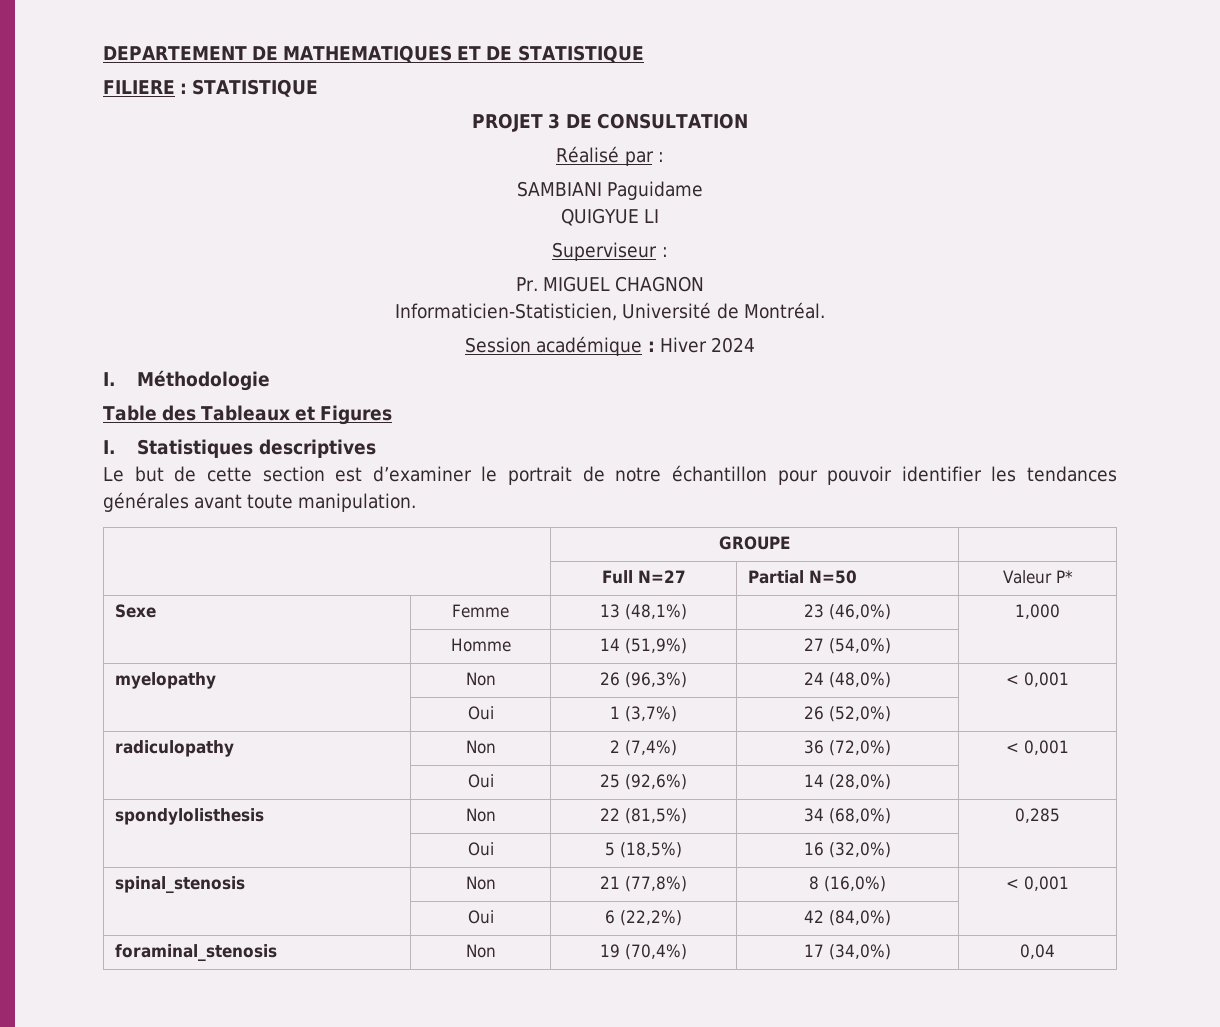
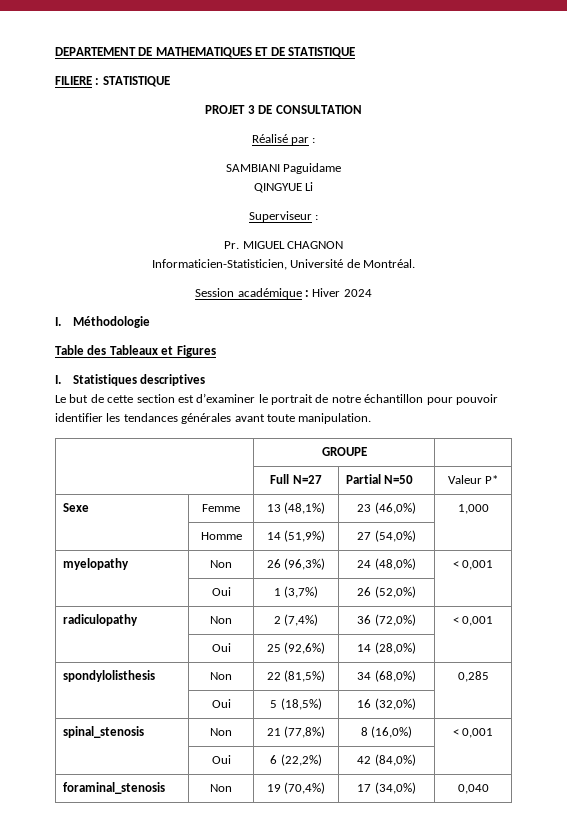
- QUIGYUE LI
+ QINGYUE Li
- foraminal_stenosis | Non | 19 (70,4%) | 17 (34,0%) | 0,04
+ foraminal_stenosis | Non | 19 (70,4%) | 17 (34,0%) | 0,040

